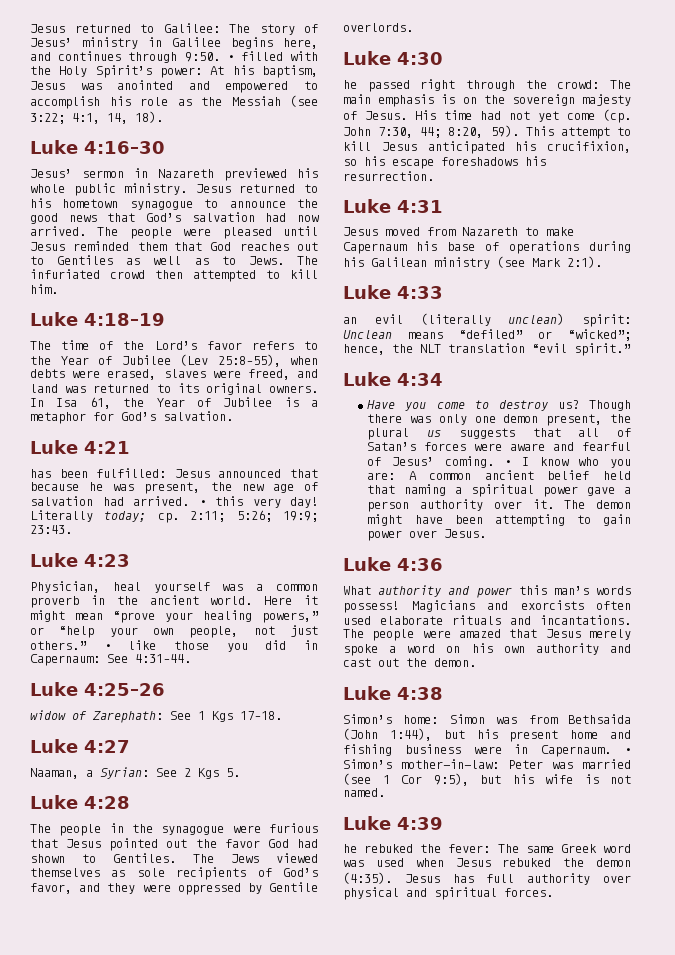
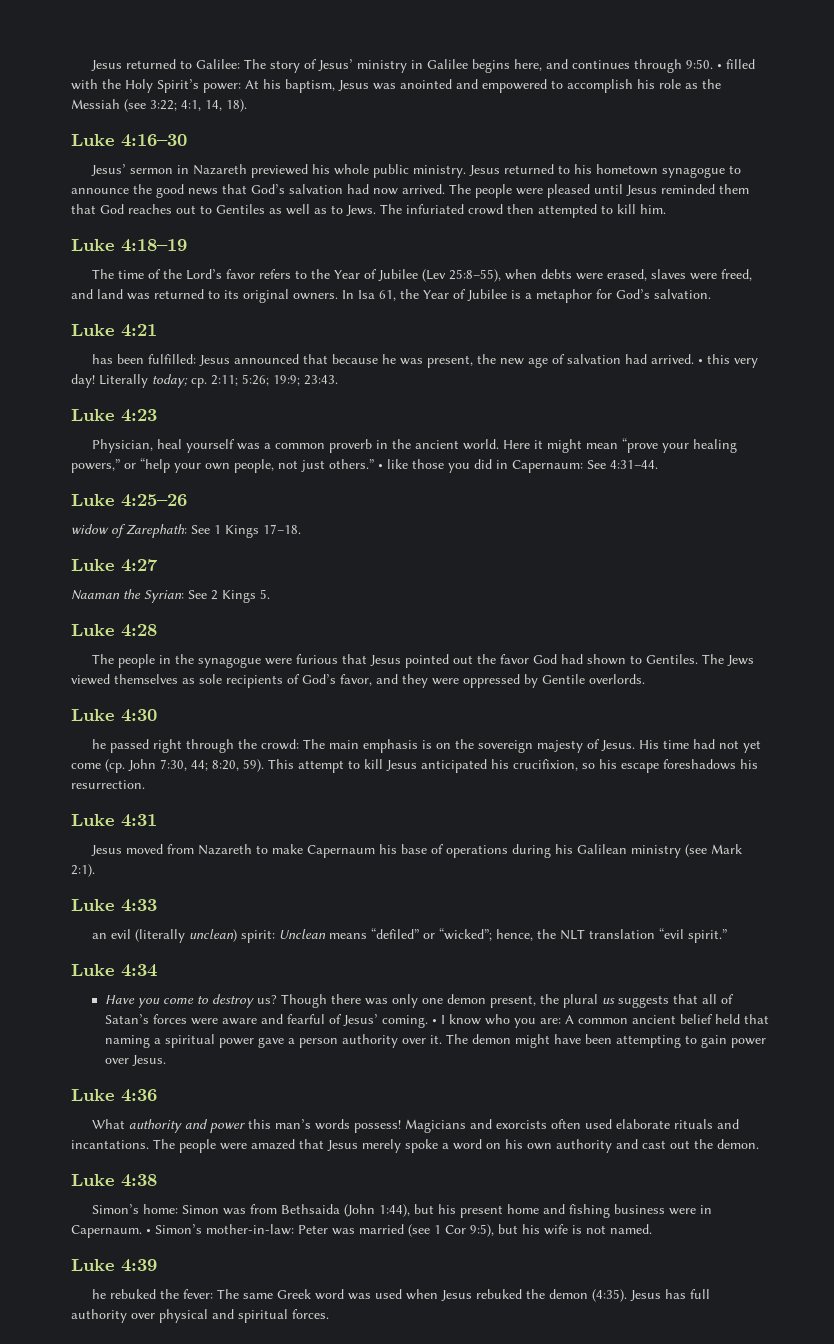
- widow of Zarephath: See 1 Kgs 17–18.
+ widow of Zarephath: See 1 Kings 17–18.
- Naaman, a Syrian: See 2 Kgs 5.
+ Naaman the Syrian: See 2 Kings 5.

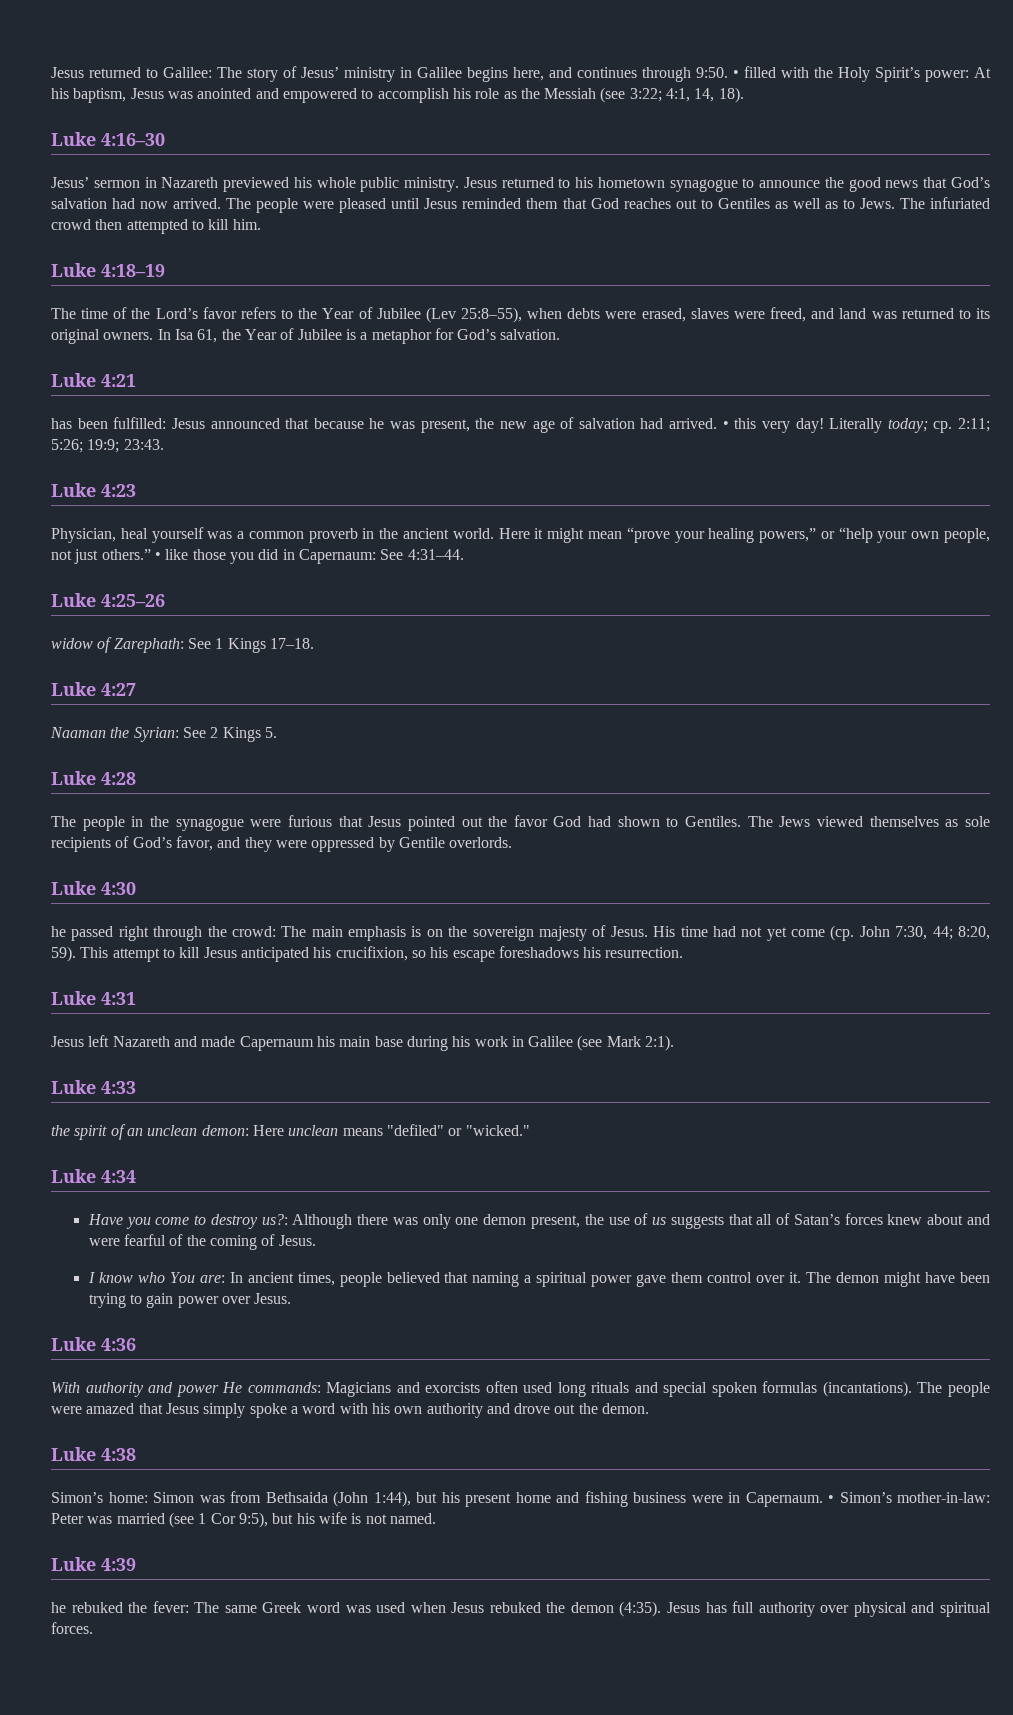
- Jesus moved from Nazareth to make Capernaum his base of operations during his Galilean ministry (see Mark 2:1).
+ Jesus left Nazareth and made Capernaum his main base during his work in Galilee (see Mark 2:1).
- an evil (literally unclean) spirit: Unclean means “defiled” or “wicked”; hence, the NLT translation “evil spirit.”
+ the spirit of an unclean demon: Here unclean means "defiled" or "wicked."
- Have you come to destroy us? Though there was only one demon present, the plural us suggests that all of Satan’s forces were aware and fearful of Jesus’ coming. • I know who you are: A common ancient belief held that naming a spiritual power gave a person authority over it.
+ Have you come to destroy us?: Although there was only one demon present, the use of us suggests that all of Satan’s forces knew about and were fearful of the coming of Jesus.
+ I know who You are: In ancient times, people believed that naming a spiritual power gave them control over it.
- The demon might have been attempting to gain power over Jesus.
+ The demon might have been trying to gain power over Jesus.
- What authority and power this man’s words possess! Magicians and exorcists often used elaborate rituals and incantations.
+ With authority and power He commands: Magicians and exorcists often used long rituals and special spoken formulas (incantations).
- The people were amazed that Jesus merely spoke a word on his own authority and cast out the demon.
+ The people were amazed that Jesus simply spoke a word with his own authority and drove out the demon.

